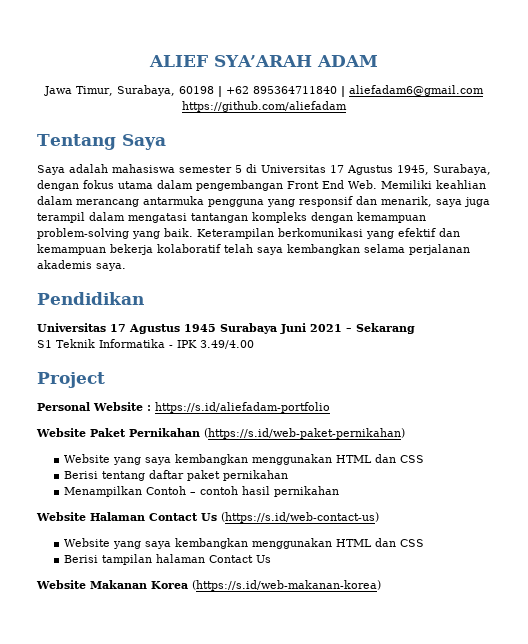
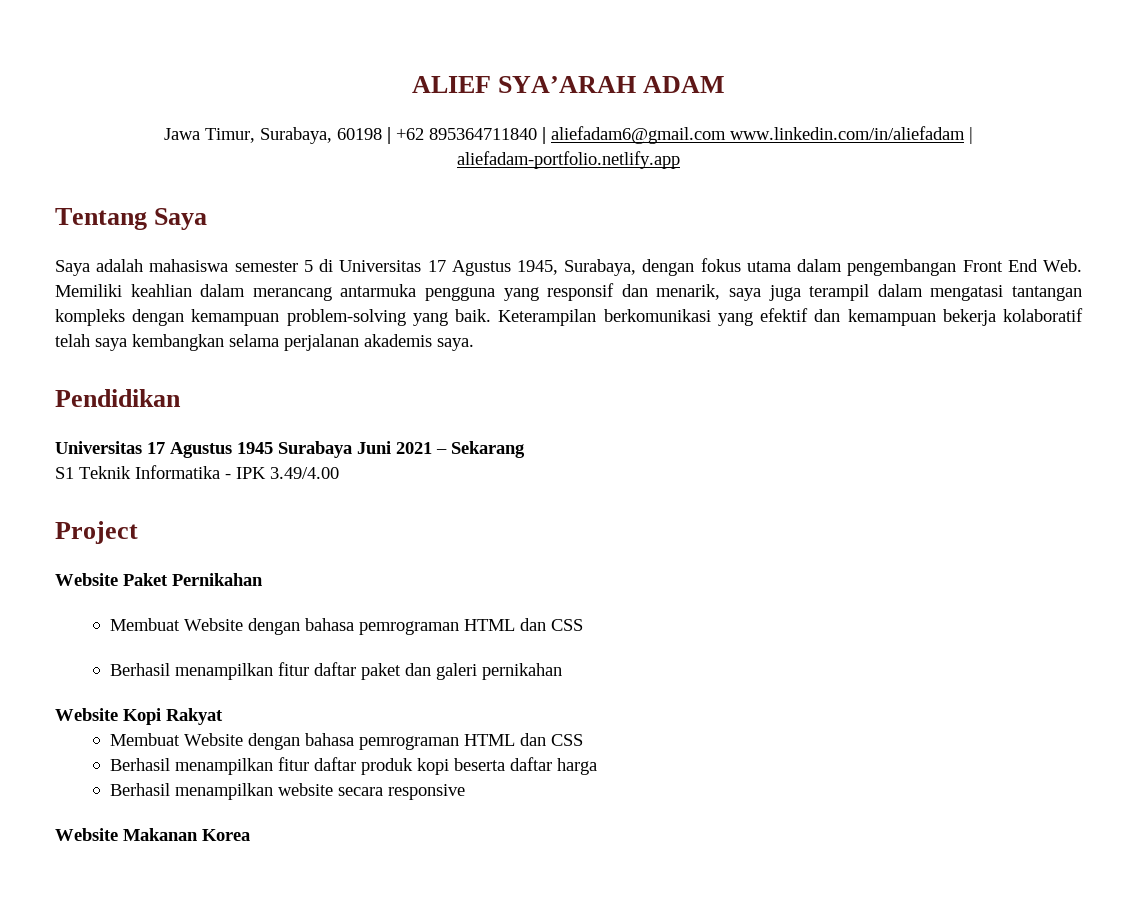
- Jawa Timur, Surabaya, 60198 | +62 895364711840 | aliefadam6@gmail.com https://github.com/aliefadam
+ Jawa Timur, Surabaya, 60198 | +62 895364711840 | aliefadam6@gmail.com www.linkedin.com/in/aliefadam | aliefadam-portfolio.netlify.app
- Personal Website : https://s.id/aliefadam-portfolio
- Website Paket Pernikahan (https://s.id/web-paket-pernikahan)
- Website yang saya kembangkan menggunakan HTML dan CSS
- Berisi tentang daftar paket pernikahan
- Menampilkan Contoh – contoh hasil pernikahan
- Website Halaman Contact Us (https://s.id/web-contact-us)
- Website yang saya kembangkan menggunakan HTML dan CSS
- Berisi tampilan halaman Contact Us
+ Website Paket Pernikahan
+ Membuat Website dengan bahasa pemrograman HTML dan CSS
+ Berhasil menampilkan fitur daftar paket dan galeri pernikahan
+ Website Kopi Rakyat
+ Membuat Website dengan bahasa pemrograman HTML dan CSS
+ Berhasil menampilkan fitur daftar produk kopi beserta daftar harga
+ Berhasil menampilkan website secara responsive
- Website Makanan Korea (https://s.id/web-makanan-korea)
+ Website Makanan Korea

